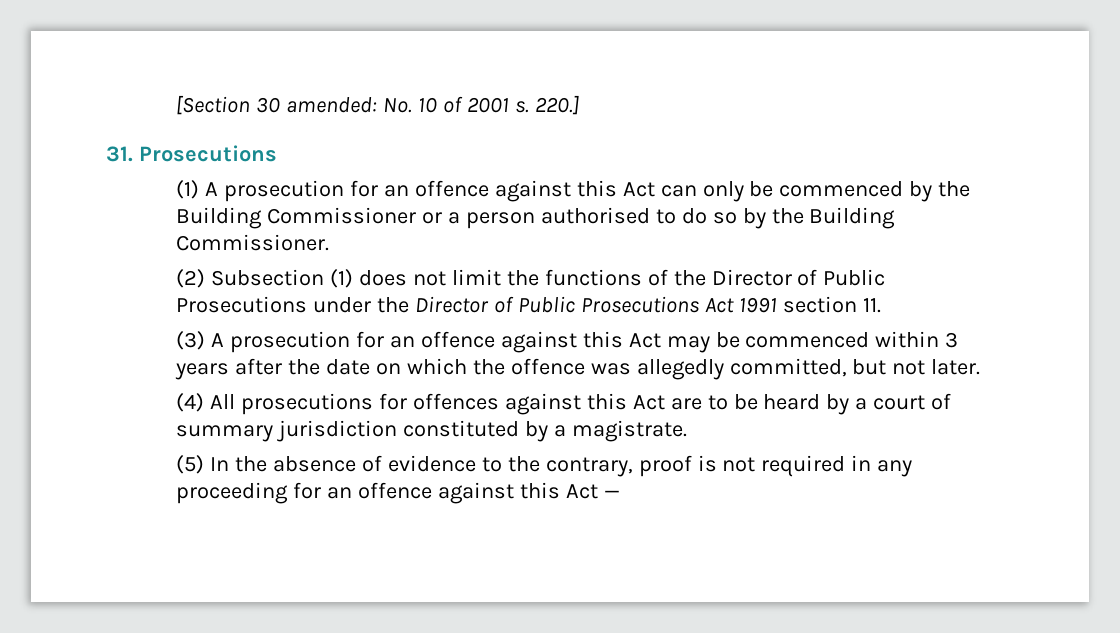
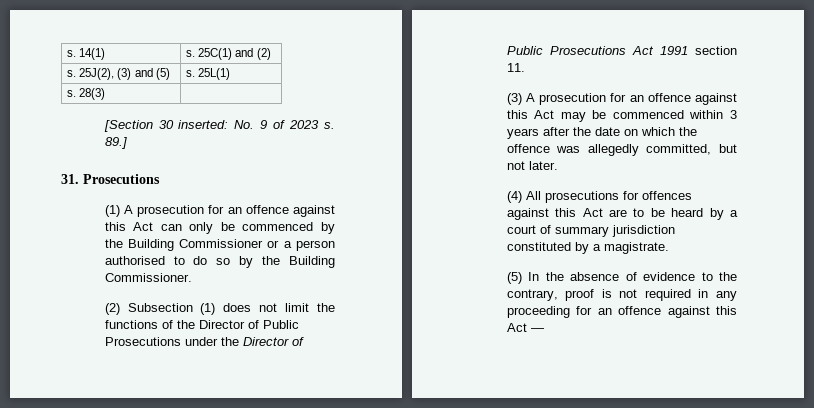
- [Section 30 amended: No. 10 of 2001 s. 220.]
+ s. 14(1) | s. 25C(1) and (2)
+ s. 25J(2), (3) and (5) | s. 25L(1)
+ s. 28(3) |
+ [Section 30 inserted: No. 9 of 2023 s. 89.]

